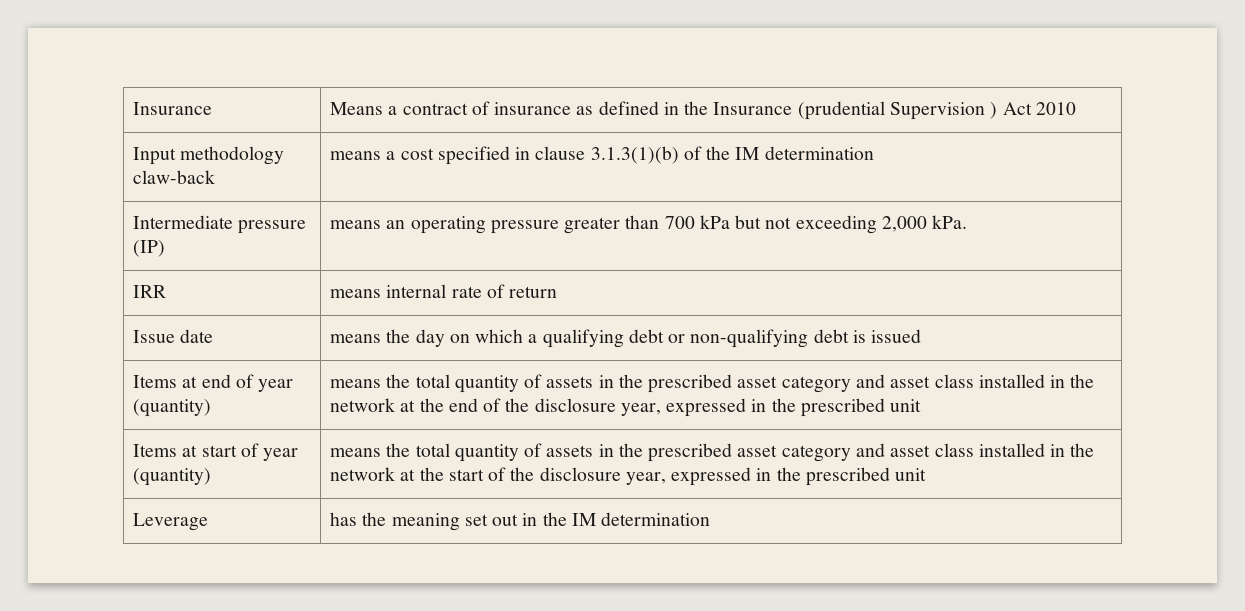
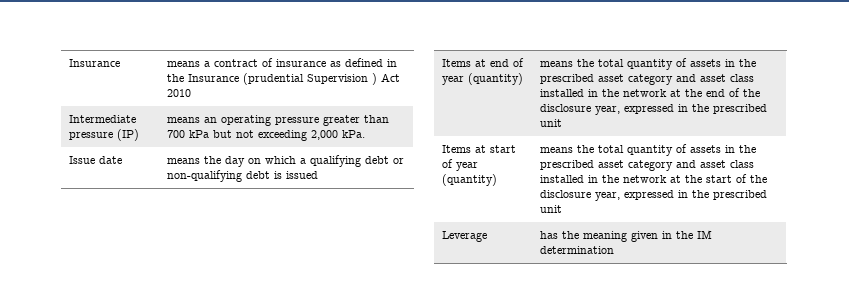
- Insurance | Means a contract of insurance as defined in the Insurance (prudential Supervision ) Act 2010
+ Insurance | means a contract of insurance as defined in the Insurance (prudential Supervision ) Act 2010
- Input methodology claw-back | means a cost specified in clause 3.1.3(1)(b) of the IM determination
- IRR | means internal rate of return
- Leverage | has the meaning set out in the IM determination
+ Leverage | has the meaning given in the IM determination

